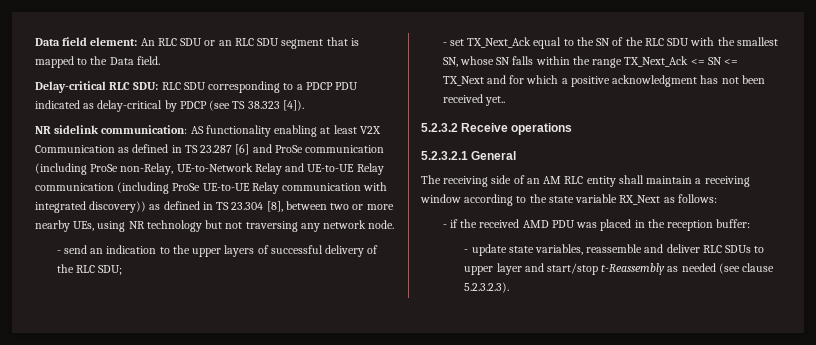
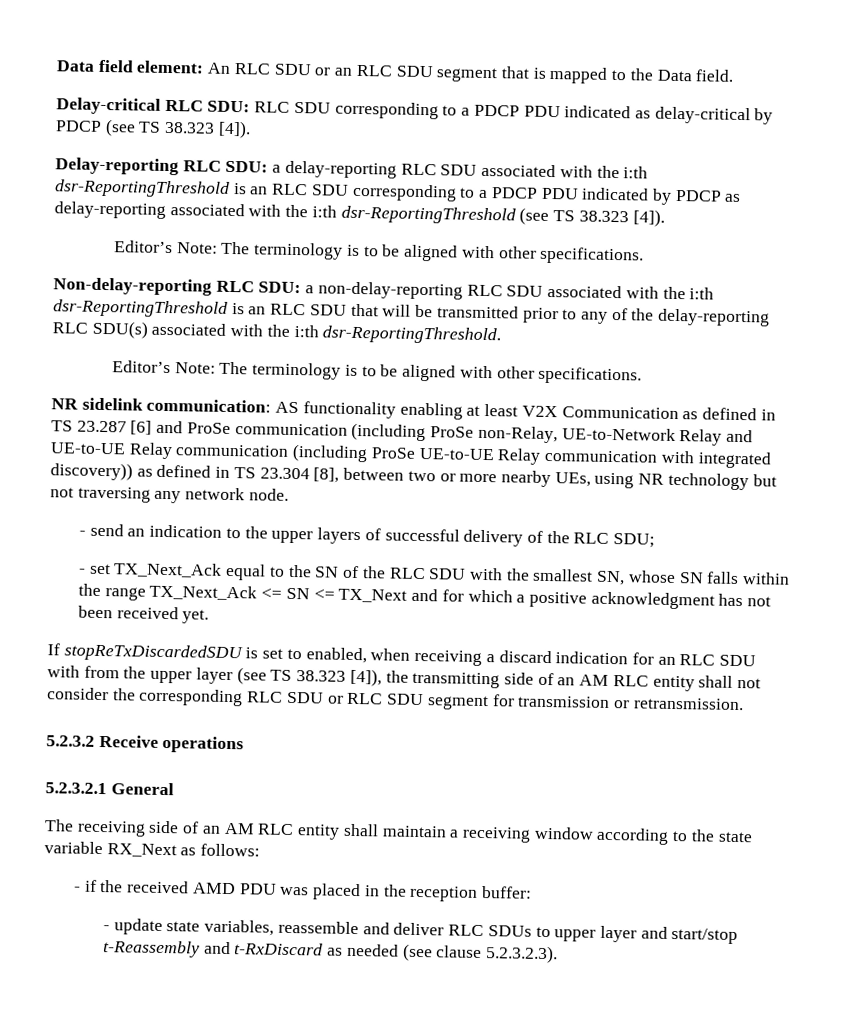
+ Delay-reporting RLC SDU: a delay-reporting RLC SDU associated with the i:th dsr-ReportingThreshold is an RLC SDU corresponding to a PDCP PDU indicated by PDCP as delay-reporting associated with the i:th dsr-ReportingThreshold (see TS 38.323 [4]).
+ Editor’s Note: The terminology is to be aligned with other specifications.
+ Non-delay-reporting RLC SDU: a non-delay-reporting RLC SDU associated with the i:th dsr-ReportingThreshold is an RLC SDU that will be transmitted prior to any of the delay-reporting RLC SDU(s) associated with the i:th dsr-ReportingThreshold.
+ Editor’s Note: The terminology is to be aligned with other specifications.
- - set TX_Next_Ack equal to the SN of the RLC SDU with the smallest SN, whose SN falls within the range TX_Next_Ack <= SN <= TX_Next and for which a positive acknowledgment has not been received yet..
+ - set TX_Next_Ack equal to the SN of the RLC SDU with the smallest SN, whose SN falls within the range TX_Next_Ack <= SN <= TX_Next and for which a positive acknowledgment has not been received yet.
+ If stopReTxDiscardedSDU is set to enabled, when receiving a discard indication for an RLC SDU with from the upper layer (see TS 38.323 [4]), the transmitting side of an AM RLC entity shall not consider the corresponding RLC SDU or RLC SDU segment for transmission or retransmission.
- - update state variables, reassemble and deliver RLC SDUs to upper layer and start/stop t-Reassembly as needed (see clause 5.2.3.2.3).
+ - update state variables, reassemble and deliver RLC SDUs to upper layer and start/stop t-Reassembly and t-RxDiscard as needed (see clause 5.2.3.2.3).

